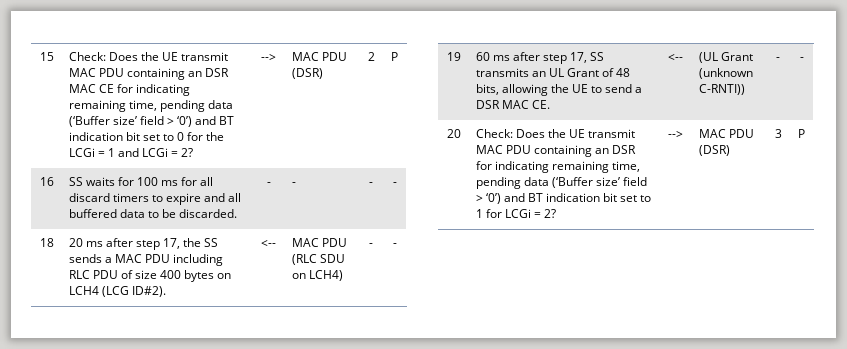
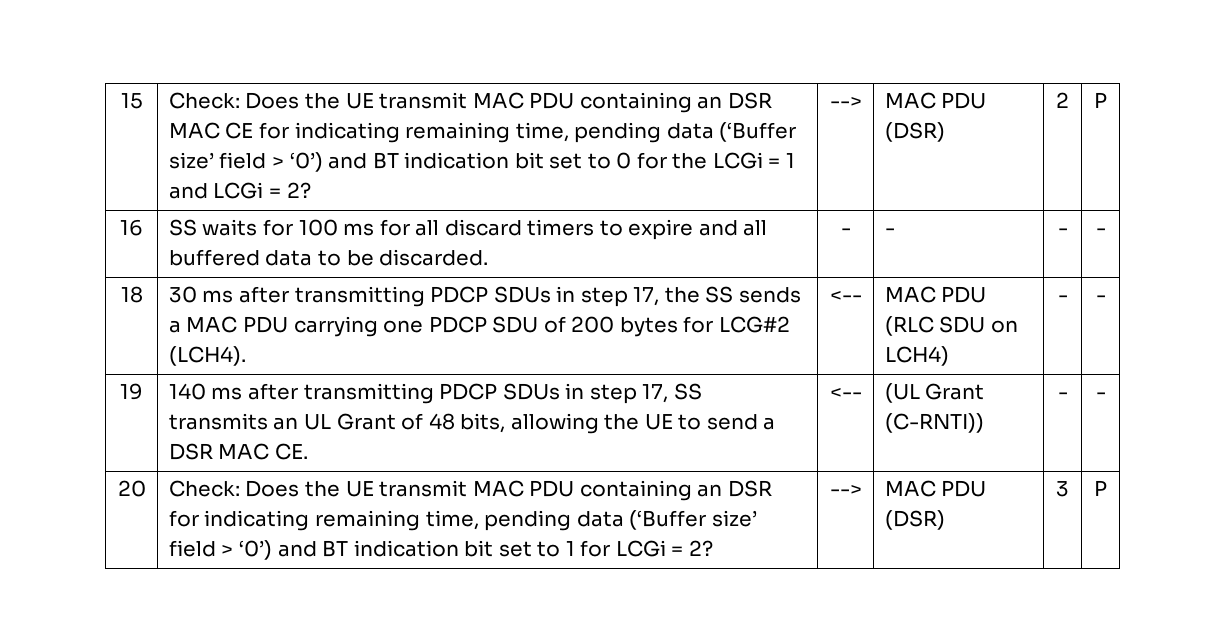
- 18 | 20 ms after step 17, the SS sends a MAC PDU including RLC PDU of size 400 bytes on LCH4 (LCG ID#2). | <-- | MAC PDU (RLC SDU on LCH4) | - | -
+ 18 | 30 ms after transmitting PDCP SDUs in step 17, the SS sends a MAC PDU carrying one PDCP SDU of 200 bytes for LCG#2 (LCH4). | <-- | MAC PDU (RLC SDU on LCH4) | - | -
- 19 | 60 ms after step 17, SS transmits an UL Grant of 48 bits, allowing the UE to send a DSR MAC CE. | <-- | (UL Grant (unknown C-RNTI)) | - | -
+ 19 | 140 ms after transmitting PDCP SDUs in step 17, SS transmits an UL Grant of 48 bits, allowing the UE to send a DSR MAC CE. | <-- | (UL Grant (C-RNTI)) | - | -

